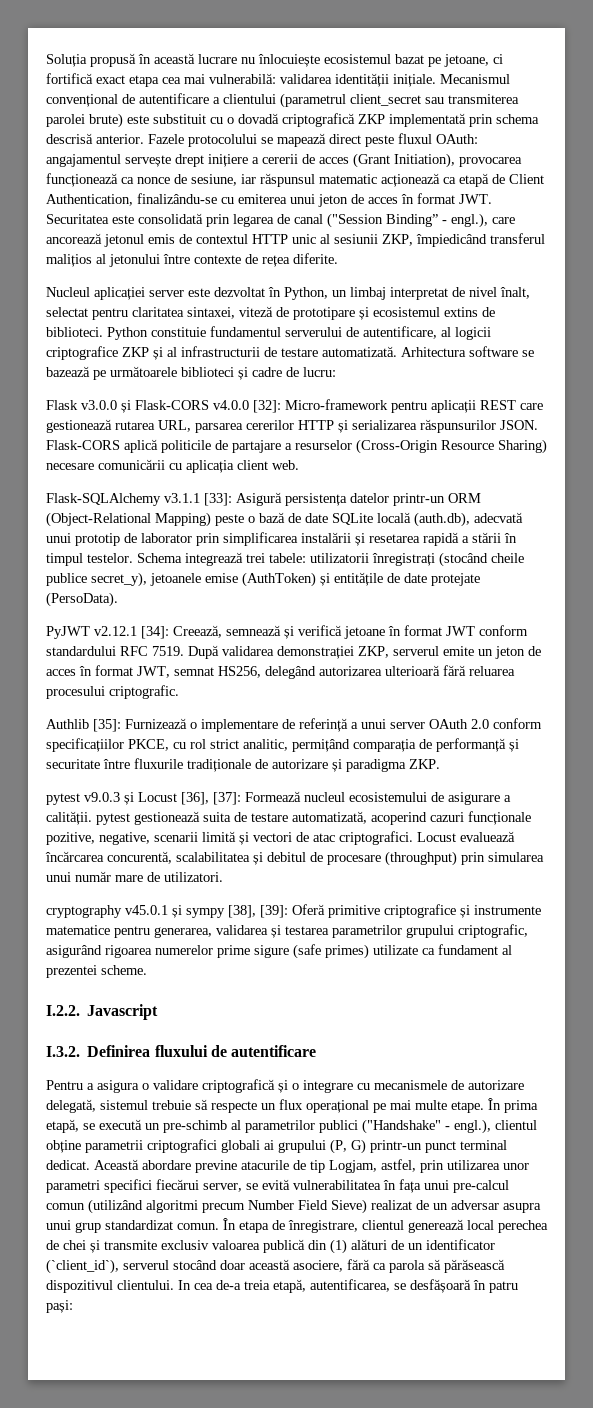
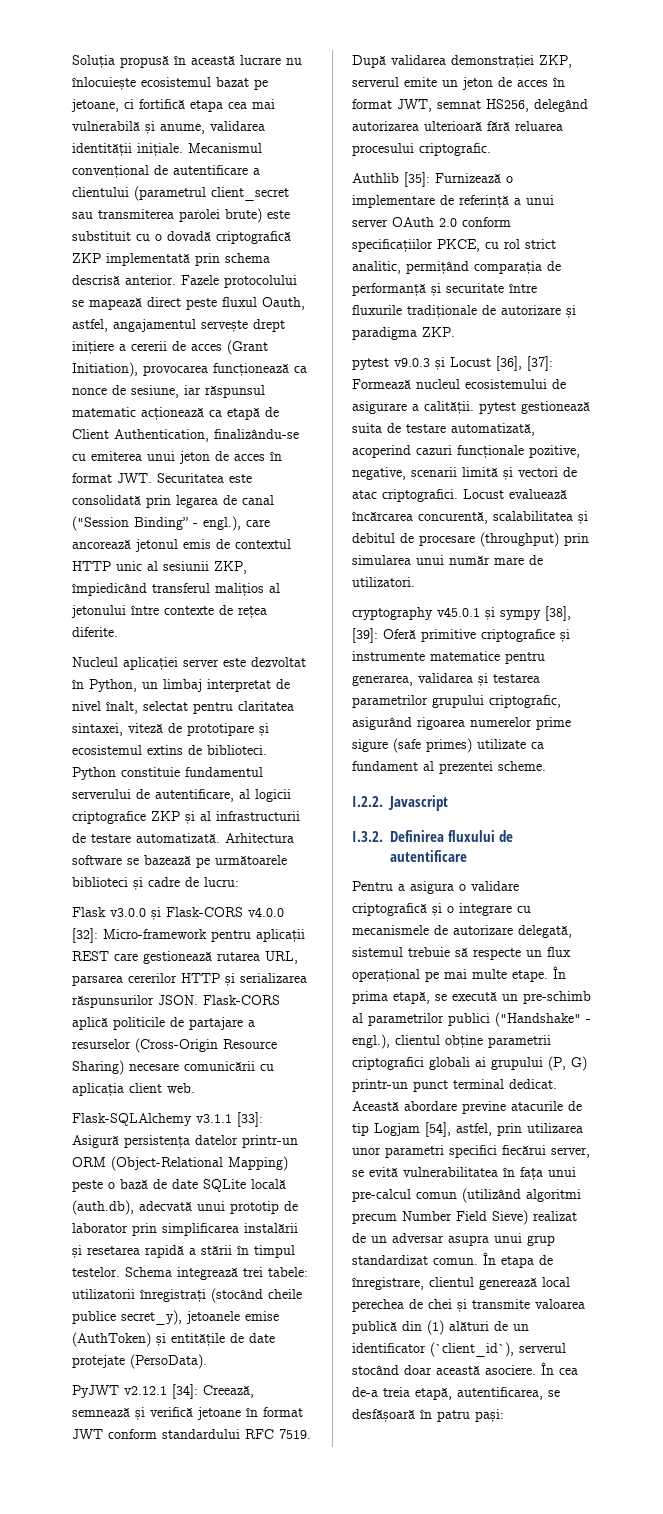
- Soluția propusă în această lucrare nu înlocuiește ecosistemul bazat pe jetoane, ci fortifică exact etapa cea mai vulnerabilă: validarea identității inițiale.
+ Soluția propusă în această lucrare nu înlocuiește ecosistemul bazat pe jetoane, ci fortifică etapa cea mai vulnerabilă și anume, validarea identității inițiale.
- Fazele protocolului se mapează direct peste fluxul OAuth: angajamentul servește drept inițiere a cererii de acces (Grant Initiation), provocarea funcționează ca nonce de sesiune, iar răspunsul matematic acționează ca etapă de Client Authentication, finalizându-se cu emiterea unui jeton de acces în format JWT. Securitatea este consolidată prin legarea de canal ("Session Binding” - engl.), care ancorează jetonul emis de contextul HTTP unic al sesiunii ZKP, împiedicând transferul malițios al jetonului între contexte de rețea diferite.
+ Fazele protocolului se mapează direct peste fluxul Oauth, astfel, angajamentul servește drept inițiere a cererii de acces (Grant Initiation), provocarea funcționează ca nonce de sesiune, iar răspunsul matematic acționează ca etapă de Client Authentication, finalizându-se cu emiterea unui jeton de acces în format JWT. Securitatea este consolidată prin legarea de canal ("Session Binding” - engl.), care ancorează jetonul emis de contextul HTTP unic al sesiunii ZKP, împiedicând transferul malițios al jetonului între contexte de rețea diferite.
- Această abordare previne atacurile de tip Logjam, astfel, prin utilizarea unor parametri specifici fiecărui server, se evită vulnerabilitatea în fața unui pre-calcul comun (utilizând algoritmi precum Number Field Sieve) realizat de un adversar asupra unui grup standardizat comun.
+ Această abordare previne atacurile de tip Logjam [54], astfel, prin utilizarea unor parametri specifici fiecărui server, se evită vulnerabilitatea în fața unui pre-calcul comun (utilizând algoritmi precum Number Field Sieve) realizat de un adversar asupra unui grup standardizat comun.
- În etapa de înregistrare, clientul generează local perechea de chei și transmite exclusiv valoarea publică din (1) alături de un identificator (`client_id`), serverul stocând doar această asociere, fără ca parola să părăsească dispozitivul clientului. In cea de-a treia etapă, autentificarea, se desfășoară în patru pași:
+ În etapa de înregistrare, clientul generează local perechea de chei și transmite valoarea publică din (1) alături de un identificator (`client_id`), serverul stocând doar această asociere. În cea de-a treia etapă, autentificarea, se desfășoară în patru pași:

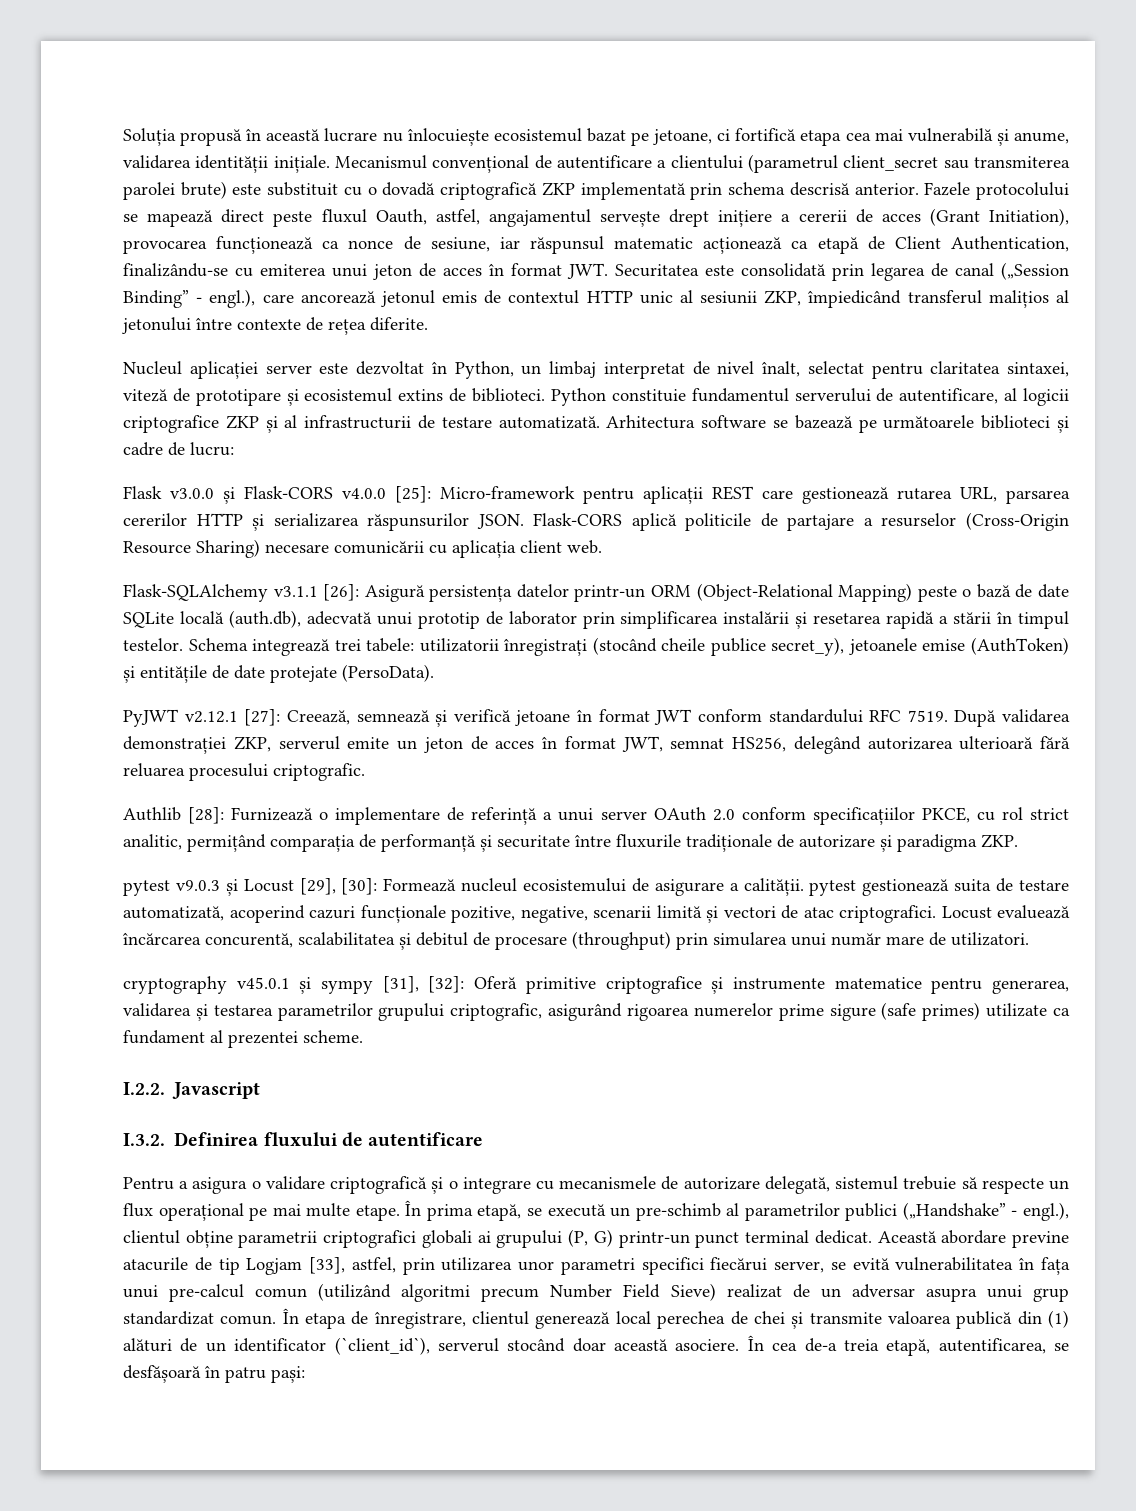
- Fazele protocolului se mapează direct peste fluxul Oauth, astfel, angajamentul servește drept inițiere a cererii de acces (Grant Initiation), provocarea funcționează ca nonce de sesiune, iar răspunsul matematic acționează ca etapă de Client Authentication, finalizându-se cu emiterea unui jeton de acces în format JWT. Securitatea este consolidată prin legarea de canal ("Session Binding” - engl.), care ancorează jetonul emis de contextul HTTP unic al sesiunii ZKP, împiedicând transferul malițios al jetonului între contexte de rețea diferite.
+ Fazele protocolului se mapează direct peste fluxul Oauth, astfel, angajamentul servește drept inițiere a cererii de acces (Grant Initiation), provocarea funcționează ca nonce de sesiune, iar răspunsul matematic acționează ca etapă de Client Authentication, finalizându-se cu emiterea unui jeton de acces în format JWT. Securitatea este consolidată prin legarea de canal („Session Binding” - engl.), care ancorează jetonul emis de contextul HTTP unic al sesiunii ZKP, împiedicând transferul malițios al jetonului între contexte de rețea diferite.
- Flask v3.0.0 și Flask-CORS v4.0.0 [32]: Micro-framework pentru aplicații REST care gestionează rutarea URL, parsarea cererilor HTTP și serializarea răspunsurilor JSON.
+ Flask v3.0.0 și Flask-CORS v4.0.0 [25]: Micro-framework pentru aplicații REST care gestionează rutarea URL, parsarea cererilor HTTP și serializarea răspunsurilor JSON.
- Flask-SQLAlchemy v3.1.1 [33]: Asigură persistența datelor printr-un ORM (Object-Relational Mapping) peste o bază de date SQLite locală (auth.db), adecvată unui prototip de laborator prin simplificarea instalării și resetarea rapidă a stării în timpul testelor.
+ Flask-SQLAlchemy v3.1.1 [26]: Asigură persistența datelor printr-un ORM (Object-Relational Mapping) peste o bază de date SQLite locală (auth.db), adecvată unui prototip de laborator prin simplificarea instalării și resetarea rapidă a stării în timpul testelor.
- PyJWT v2.12.1 [34]: Creează, semnează și verifică jetoane în format JWT conform standardului RFC 7519.
+ PyJWT v2.12.1 [27]: Creează, semnează și verifică jetoane în format JWT conform standardului RFC 7519.
- Authlib [35]: Furnizează o implementare de referință a unui server OAuth 2.0 conform specificațiilor PKCE, cu rol strict analitic, permițând comparația de performanță și securitate între fluxurile tradiționale de autorizare și paradigma ZKP.
+ Authlib [28]: Furnizează o implementare de referință a unui server OAuth 2.0 conform specificațiilor PKCE, cu rol strict analitic, permițând comparația de performanță și securitate între fluxurile tradiționale de autorizare și paradigma ZKP.
- pytest v9.0.3 și Locust [36], [37]: Formează nucleul ecosistemului de asigurare a calității. pytest gestionează suita de testare automatizată, acoperind cazuri funcționale pozitive, negative, scenarii limită și vectori de atac criptografici.
+ pytest v9.0.3 și Locust [29], [30]: Formează nucleul ecosistemului de asigurare a calității. pytest gestionează suita de testare automatizată, acoperind cazuri funcționale pozitive, negative, scenarii limită și vectori de atac criptografici.
- cryptography v45.0.1 și sympy [38], [39]: Oferă primitive criptografice și instrumente matematice pentru generarea, validarea și testarea parametrilor grupului criptografic, asigurând rigoarea numerelor prime sigure (safe primes) utilizate ca fundament al prezentei scheme.
+ cryptography v45.0.1 și sympy [31], [32]: Oferă primitive criptografice și instrumente matematice pentru generarea, validarea și testarea parametrilor grupului criptografic, asigurând rigoarea numerelor prime sigure (safe primes) utilizate ca fundament al prezentei scheme.
- În prima etapă, se execută un pre-schimb al parametrilor publici ("Handshake" - engl.), clientul obține parametrii criptografici globali ai grupului (P, G) printr-un punct terminal dedicat.
+ În prima etapă, se execută un pre-schimb al parametrilor publici („Handshake” - engl.), clientul obține parametrii criptografici globali ai grupului (P, G) printr-un punct terminal dedicat.
- Această abordare previne atacurile de tip Logjam [54], astfel, prin utilizarea unor parametri specifici fiecărui server, se evită vulnerabilitatea în fața unui pre-calcul comun (utilizând algoritmi precum Number Field Sieve) realizat de un adversar asupra unui grup standardizat comun.
+ Această abordare previne atacurile de tip Logjam [33], astfel, prin utilizarea unor parametri specifici fiecărui server, se evită vulnerabilitatea în fața unui pre-calcul comun (utilizând algoritmi precum Number Field Sieve) realizat de un adversar asupra unui grup standardizat comun.

